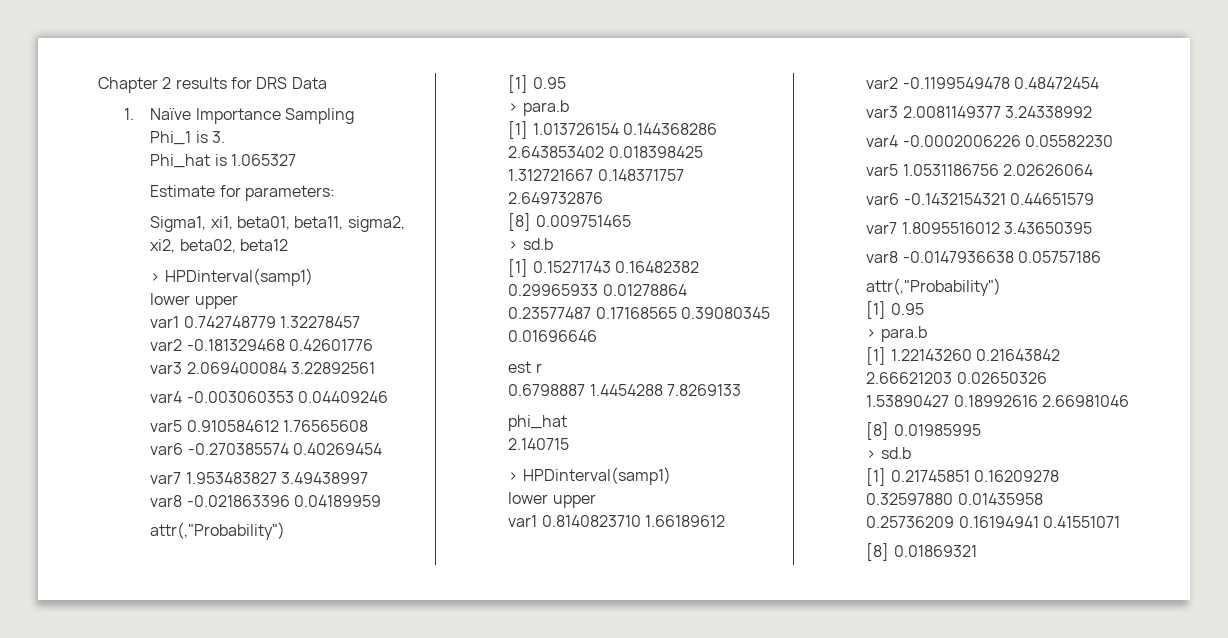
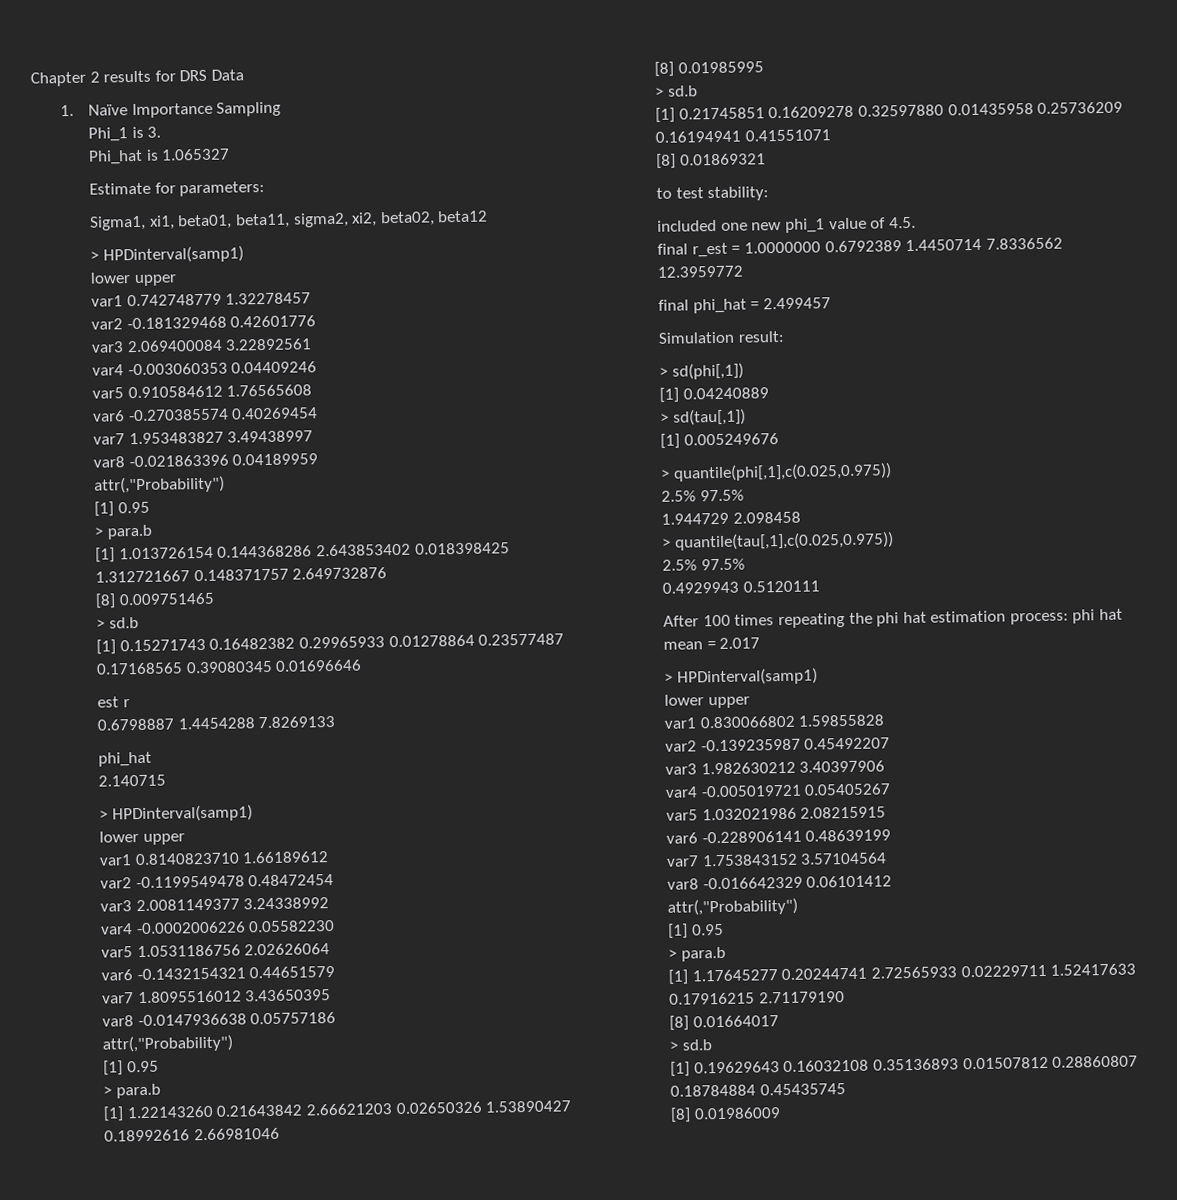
+ to test stability:
+ included one new phi_1 value of 4.5.
+ final r_est = 1.0000000 0.6792389 1.4450714 7.8336562 12.3959772
+ final phi_hat = 2.499457
+ Simulation result:
+ > sd(phi[,1])
+ [1] 0.04240889
+ > sd(tau[,1])
+ [1] 0.005249676
+ > quantile(phi[,1],c(0.025,0.975))
+ 2.5% 97.5%
+ 1.944729 2.098458
+ > quantile(tau[,1],c(0.025,0.975))
+ 2.5% 97.5%
+ 0.4929943 0.5120111
+ After 100 times repeating the phi hat estimation process: phi hat mean = 2.017
+ > HPDinterval(samp1)
+ lower upper
+ var1 0.830066802 1.59855828
+ var2 -0.139235987 0.45492207
+ var3 1.982630212 3.40397906
+ var4 -0.005019721 0.05405267
+ var5 1.032021986 2.08215915
+ var6 -0.228906141 0.48639199
+ var7 1.753843152 3.57104564
+ var8 -0.016642329 0.06101412
+ attr(,"Probability")
+ [1] 0.95
+ > para.b
+ [1] 1.17645277 0.20244741 2.72565933 0.02229711 1.52417633 0.17916215 2.71179190
+ [8] 0.01664017
+ > sd.b
+ [1] 0.19629643 0.16032108 0.35136893 0.01507812 0.28860807 0.18784884 0.45435745
+ [8] 0.01986009

